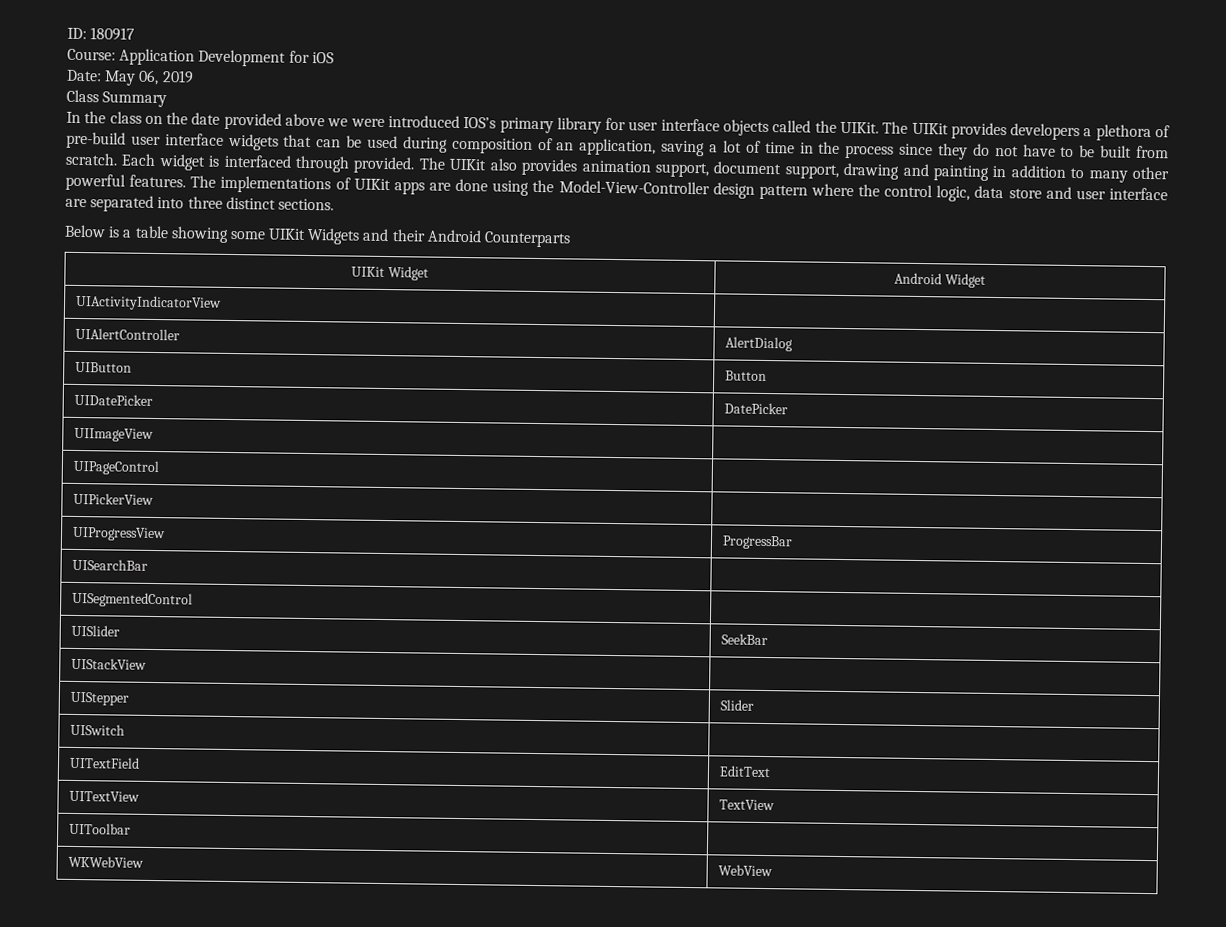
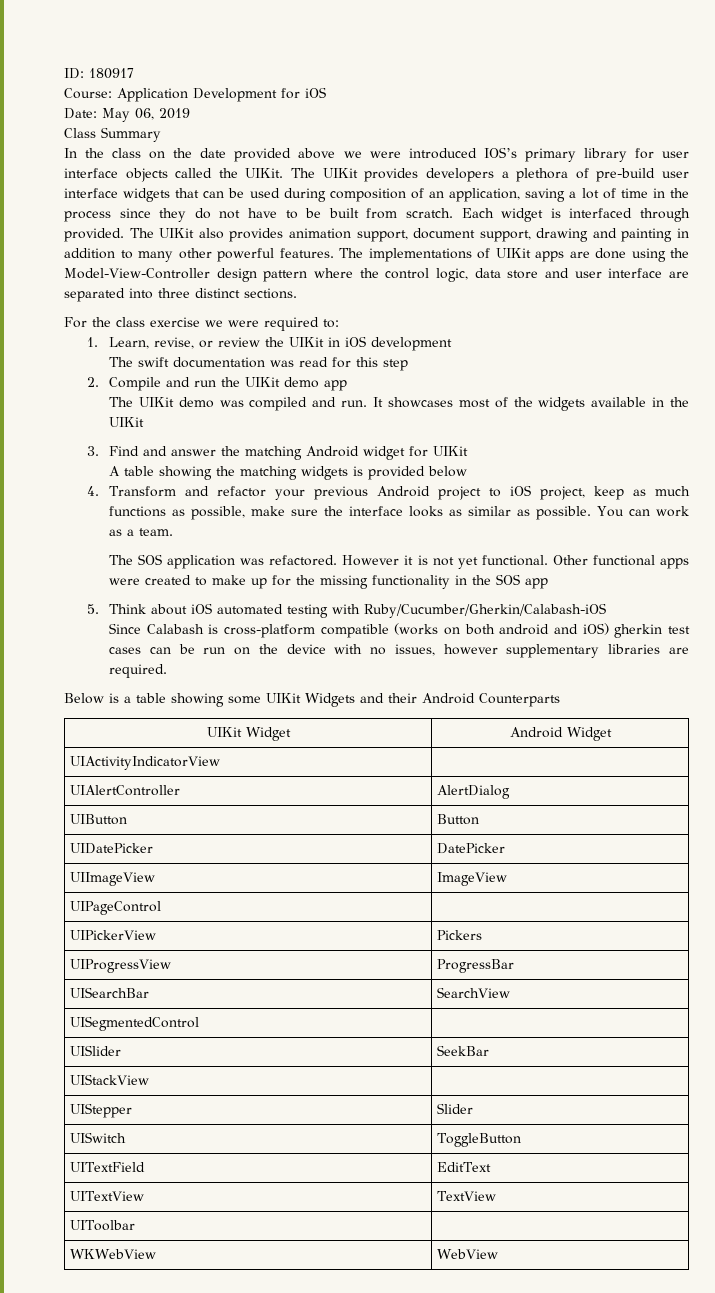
+ For the class exercise we were required to:
+ 1. Learn, revise, or review the UIKit in iOS development
+ The swift documentation was read for this step
+ 2. Compile and run the UIKit demo app
+ The UIKit demo was compiled and run. It showcases most of the widgets available in the UIKit
+ 3. Find and answer the matching Android widget for UIKit
+ A table showing the matching widgets is provided below
+ 4. Transform and refactor your previous Android project to iOS project, keep as much functions as possible, make sure the interface looks as similar as possible. You can work as a team.
+ The SOS application was refactored. However it is not yet functional. Other functional apps were created to make up for the missing functionality in the SOS app
+ 5. Think about iOS automated testing with Ruby/Cucumber/Gherkin/Calabash-iOS
+ Since Calabash is cross-platform compatible (works on both android and iOS) gherkin test cases can be run on the device with no issues, however supplementary libraries are required.
- UIImageView |
+ UIImageView | ImageView
- UIPickerView |
+ UIPickerView | Pickers
- UISearchBar |
+ UISearchBar | SearchView
- UISwitch |
+ UISwitch | ToggleButton

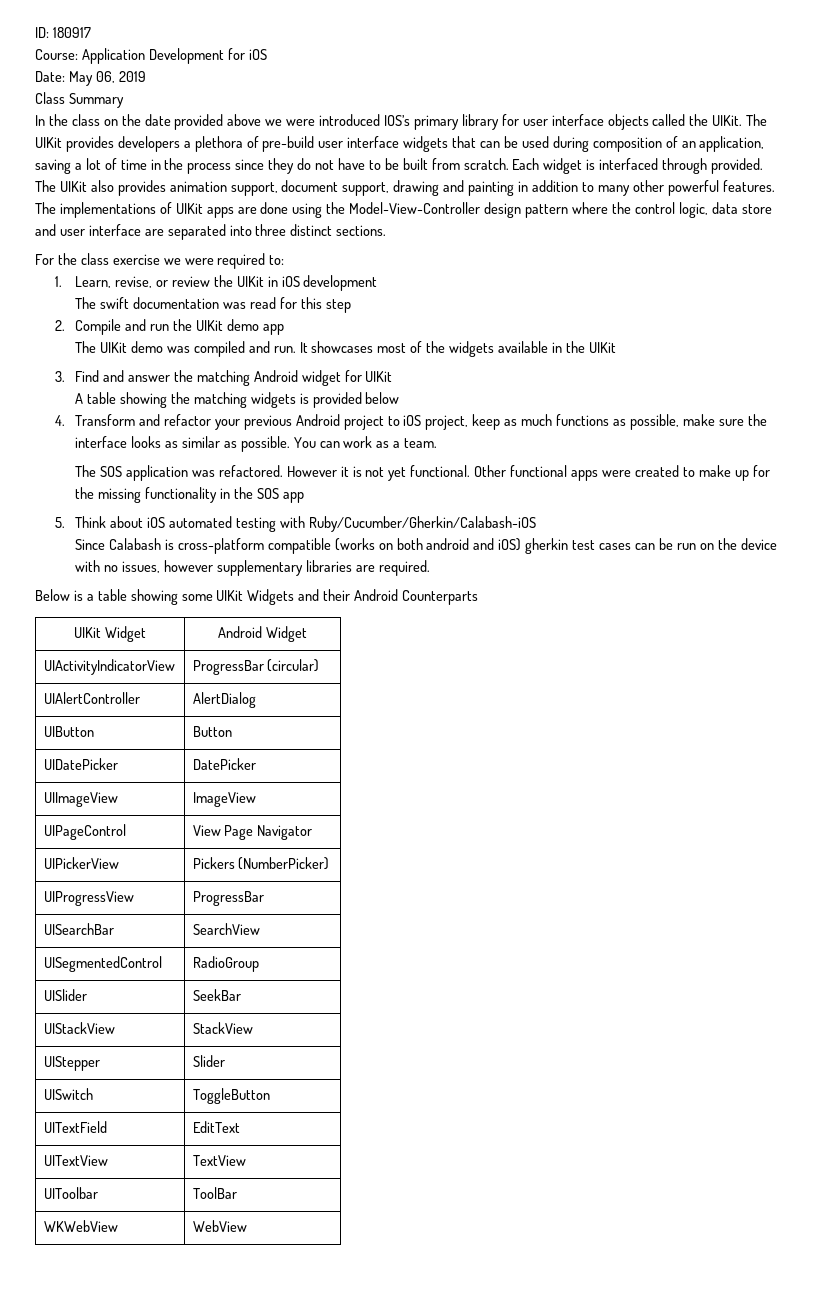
- UIActivityIndicatorView |
+ UIActivityIndicatorView | ProgressBar (circular)
- UIPageControl |
+ UIPageControl | View Page Navigator
- UIPickerView | Pickers
+ UIPickerView | Pickers (NumberPicker)
- UISegmentedControl |
+ UISegmentedControl | RadioGroup
- UIStackView |
+ UIStackView | StackView
- UIToolbar |
+ UIToolbar | ToolBar

